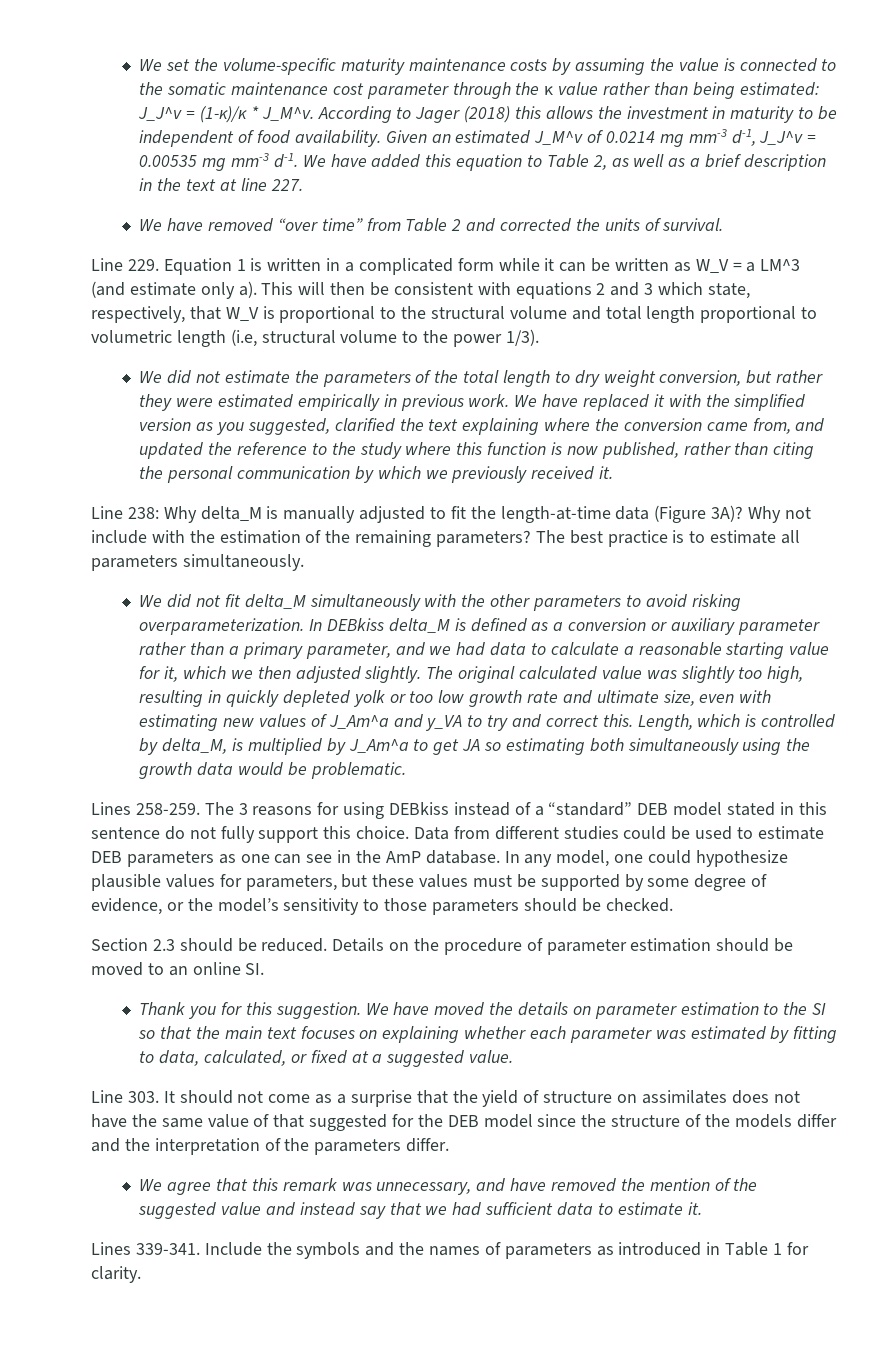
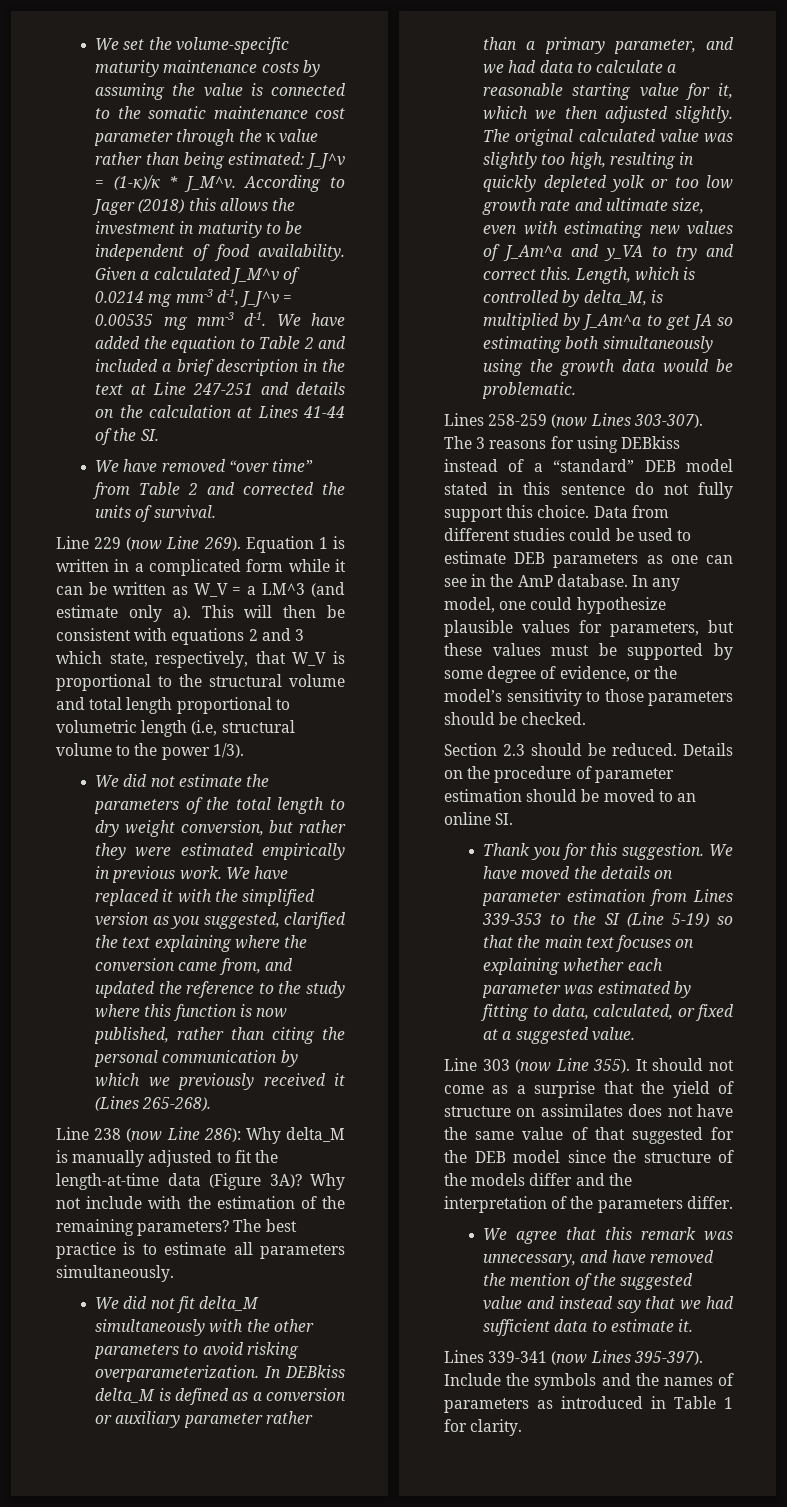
- Given an estimated J_M^v of 0.0214 mg mm-3 d-1, J_J^v = 0.00535 mg mm-3 d-1.
+ Given a calculated J_M^v of 0.0214 mg mm-3 d-1, J_J^v = 0.00535 mg mm-3 d-1.
- We have added this equation to Table 2, as well as a brief description in the text at line 227.
+ We have added the equation to Table 2 and included a brief description in the text at Line 247-251 and details on the calculation at Lines 41-44 of the SI.
- Line 229. Equation 1 is written in a complicated form while it can be written as W_V = a LM^3 (and estimate only a).
+ Line 229 (now Line 269). Equation 1 is written in a complicated form while it can be written as W_V = a LM^3 (and estimate only a).
- We have replaced it with the simplified version as you suggested, clarified the text explaining where the conversion came from, and updated the reference to the study where this function is now published, rather than citing the personal communication by which we previously received it.
- Line 238: Why delta_M is manually adjusted to fit the length-at-time data (Figure 3A)?
+ We have replaced it with the simplified version as you suggested, clarified the text explaining where the conversion came from, and updated the reference to the study where this function is now published, rather than citing the personal communication by which we previously received it (Lines 265-268).
+ Line 238 (now Line 286): Why delta_M is manually adjusted to fit the length-at-time data (Figure 3A)?
- Lines 258-259.
+ Lines 258-259 (now Lines 303-307).
- We have moved the details on parameter estimation to the SI so that the main text focuses on explaining whether each parameter was estimated by fitting to data, calculated, or fixed at a suggested value.
+ We have moved the details on parameter estimation from Lines 339-353 to the SI (Line 5-19) so that the main text focuses on explaining whether each parameter was estimated by fitting to data, calculated, or fixed at a suggested value.
- Line 303. It should not come as a surprise that the yield of structure on assimilates does not have the same value of that suggested for the DEB model since the structure of the models differ and the interpretation of the parameters differ.
+ Line 303 (now Line 355). It should not come as a surprise that the yield of structure on assimilates does not have the same value of that suggested for the DEB model since the structure of the models differ and the interpretation of the parameters differ.
- Lines 339-341.
+ Lines 339-341 (now Lines 395-397).

